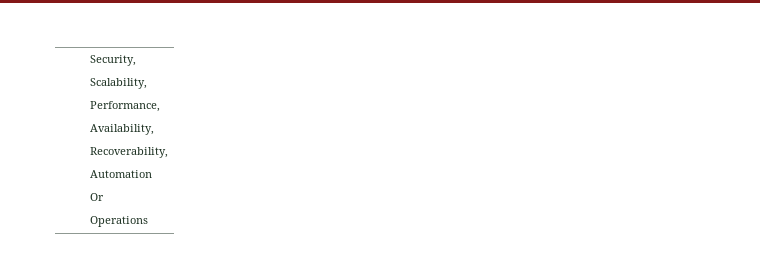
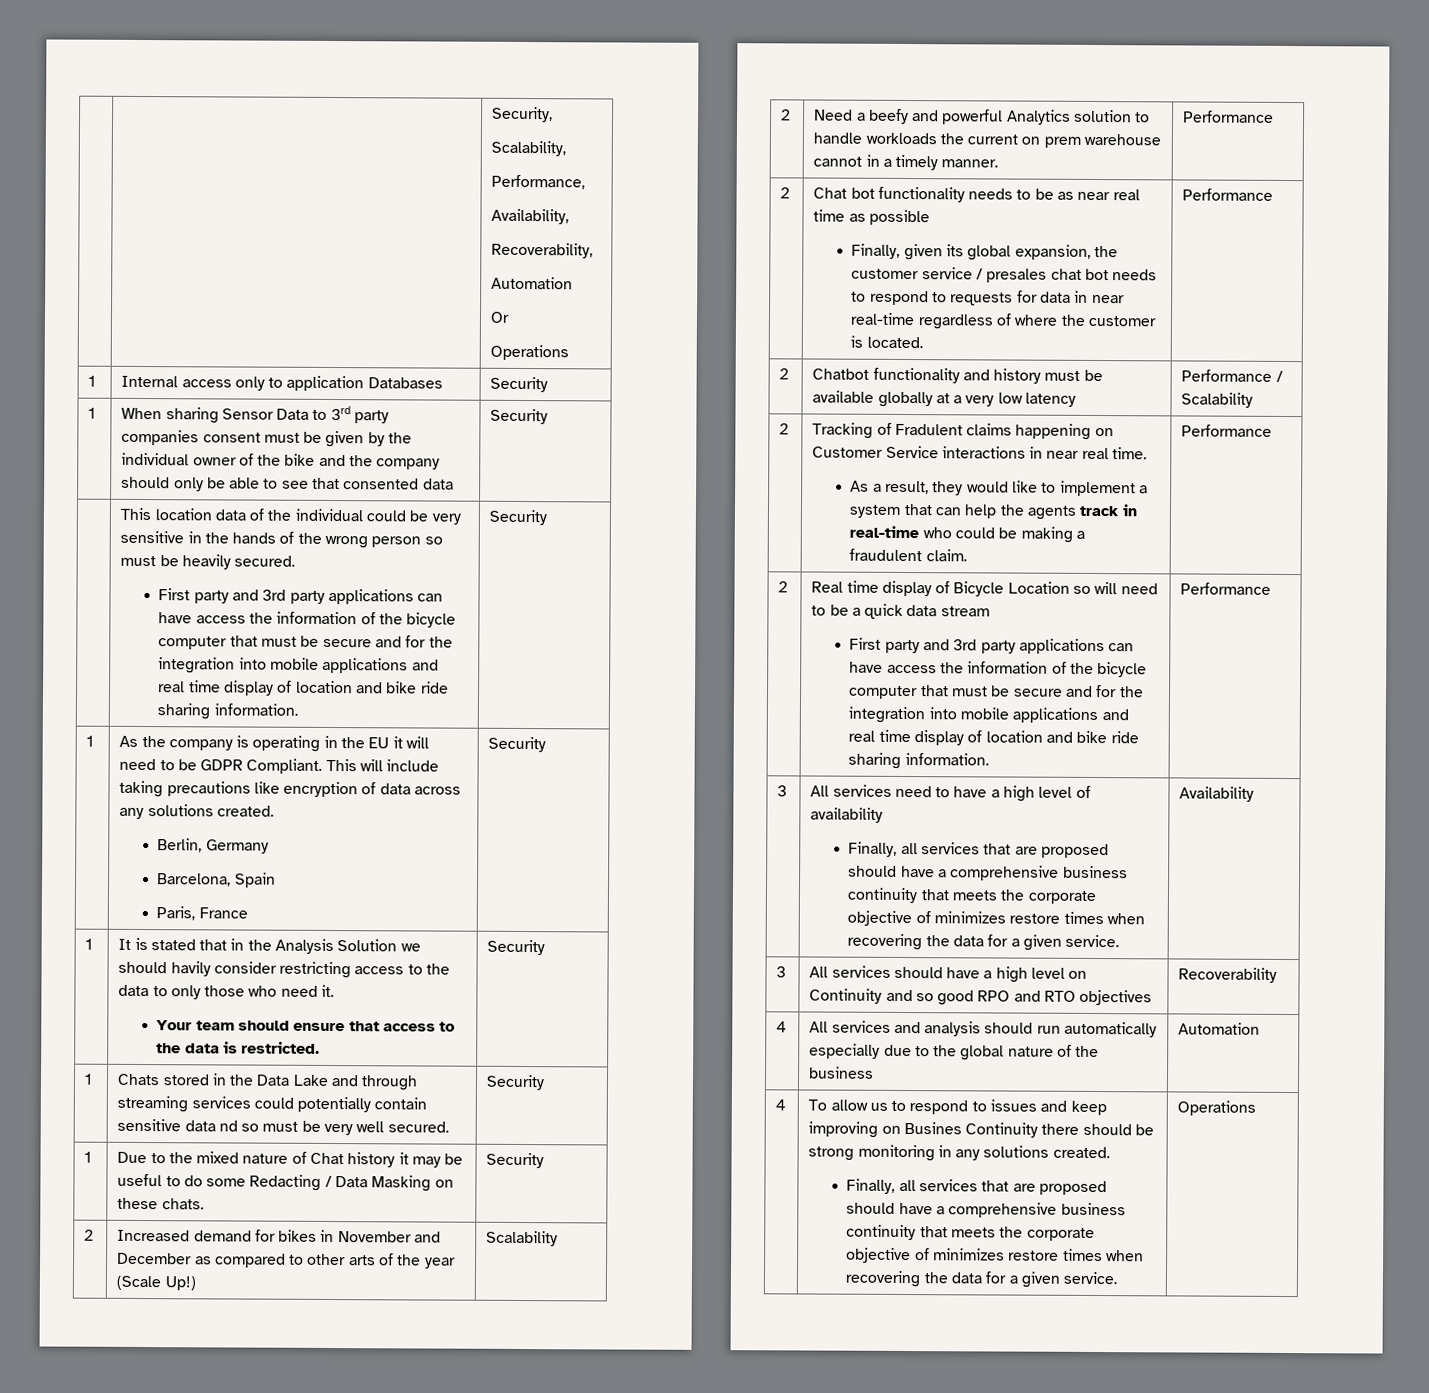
+ 1 | Internal access only to application Databases | Security
+ 1 | When sharing Sensor Data to 3rd party companies consent must be given by the individual owner of the bike and the company should only be able to see that consented data | Security
+ | This location data of the individual could be very sensitive in the hands of the wrong person so must be heavily secured.
+ First party and 3rd party applications can have access the information of the bicycle computer that must be secure and for the integration into mobile applications and real time display of location and bike ride sharing information. | Security
+ 1 | As the company is operating in the EU it will need to be GDPR Compliant. This will include taking precautions like encryption of data across any solutions created.
+ Berlin, Germany
+ Barcelona, Spain
+ Paris, France | Security
+ 1 | It is stated that in the Analysis Solution we should havily consider restricting access to the data to only those who need it.
+ Your team should ensure that access to the data is restricted. | Security
+ 1 | Chats stored in the Data Lake and through streaming services could potentially contain sensitive data nd so must be very well secured. | Security
+ 1 | Due to the mixed nature of Chat history it may be useful to do some Redacting / Data Masking on these chats. | Security
+ 2 | Increased demand for bikes in November and December as compared to other arts of the year (Scale Up!) | Scalability
+ 2 | Need a beefy and powerful Analytics solution to handle workloads the current on prem warehouse cannot in a timely manner. | Performance
+ 2 | Chat bot functionality needs to be as near real time as possible
+ Finally, given its global expansion, the customer service / presales chat bot needs to respond to requests for data in near real-time regardless of where the customer is located. | Performance
+ 2 | Chatbot functionality and history must be available globally at a very low latency | Performance / Scalability
+ 2 | Tracking of Fradulent claims happening on Customer Service interactions in near real time.
+ As a result, they would like to implement a system that can help the agents track in real-time who could be making a fraudulent claim. | Performance
+ 2 | Real time display of Bicycle Location so will need to be a quick data stream
+ First party and 3rd party applications can have access the information of the bicycle computer that must be secure and for the integration into mobile applications and real time display of location and bike ride sharing information. | Performance
+ 3 | All services need to have a high level of availability
+ Finally, all services that are proposed should have a comprehensive business continuity that meets the corporate objective of minimizes restore times when recovering the data for a given service. | Availability
+ 3 | All services should have a high level on Continuity and so good RPO and RTO objectives | Recoverability
+ 4 | All services and analysis should run automatically especially due to the global nature of the business | Automation
+ 4 | To allow us to respond to issues and keep improving on Busines Continuity there should be strong monitoring in any solutions created.
+ Finally, all services that are proposed should have a comprehensive business continuity that meets the corporate objective of minimizes restore times when recovering the data for a given service. | Operations

